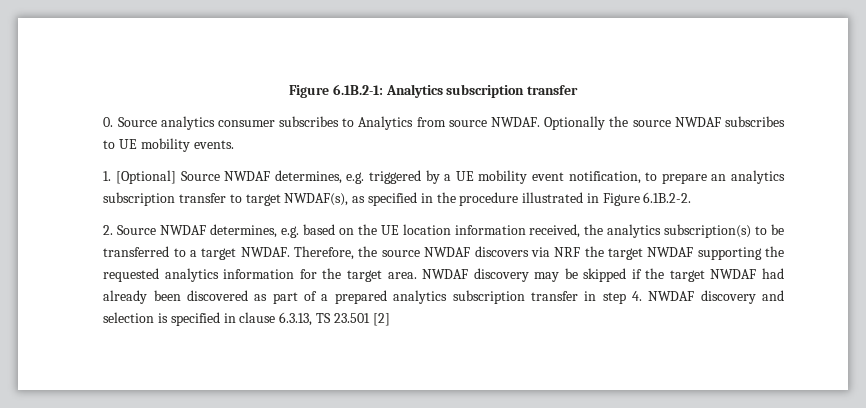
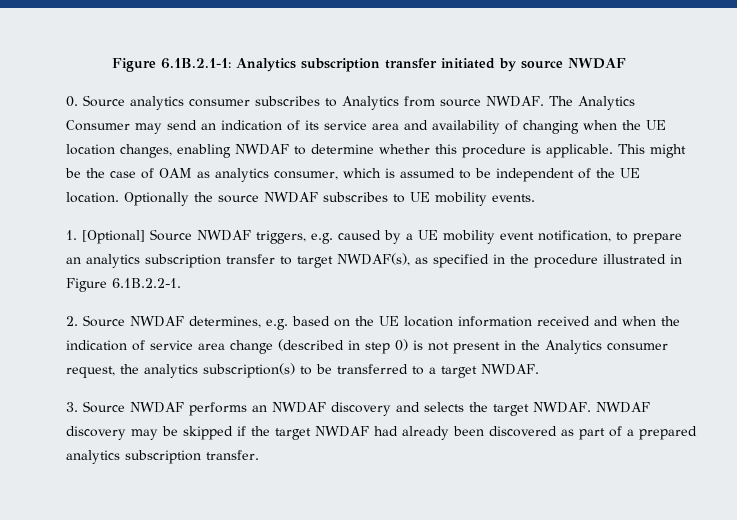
- Figure 6.1B.2-1: Analytics subscription transfer
+ Figure 6.1B.2.1-1: Analytics subscription transfer initiated by source NWDAF
+ The Analytics Consumer may send an indication of its service area and availability of changing when the UE location changes, enabling NWDAF to determine whether this procedure is applicable. This might be the case of OAM as analytics consumer, which is assumed to be independent of the UE location.
- 1. [Optional] Source NWDAF determines, e.g. triggered by a UE mobility event notification, to prepare an analytics subscription transfer to target NWDAF(s), as specified in the procedure illustrated in Figure 6.1B.2-2.
+ 1. [Optional] Source NWDAF triggers, e.g. caused by a UE mobility event notification, to prepare an analytics subscription transfer to target NWDAF(s), as specified in the procedure illustrated in Figure 6.1B.2.2-1.
- 2. Source NWDAF determines, e.g. based on the UE location information received, the analytics subscription(s) to be transferred to a target NWDAF. Therefore, the source NWDAF discovers via NRF the target NWDAF supporting the requested analytics information for the target area.
+ 2. Source NWDAF determines, e.g. based on the UE location information received and when the indication of service area change (described in step 0) is not present in the Analytics consumer request, the analytics subscription(s) to be transferred to a target NWDAF.
+ 3. Source NWDAF performs an NWDAF discovery and selects the target NWDAF.
- NWDAF discovery may be skipped if the target NWDAF had already been discovered as part of a prepared analytics subscription transfer in step 4. NWDAF discovery and selection is specified in clause 6.3.13, TS 23.501 [2]
+ NWDAF discovery may be skipped if the target NWDAF had already been discovered as part of a prepared analytics subscription transfer.

